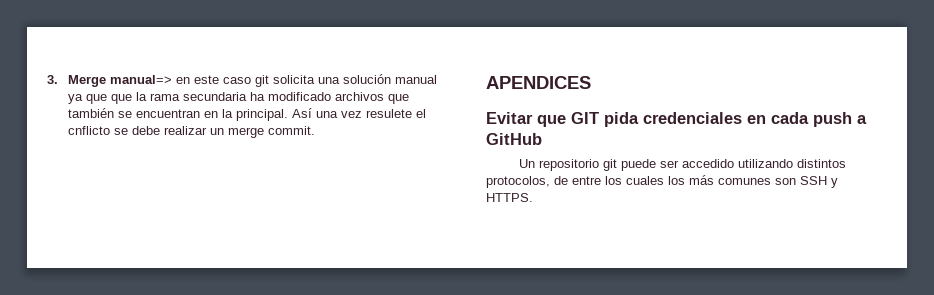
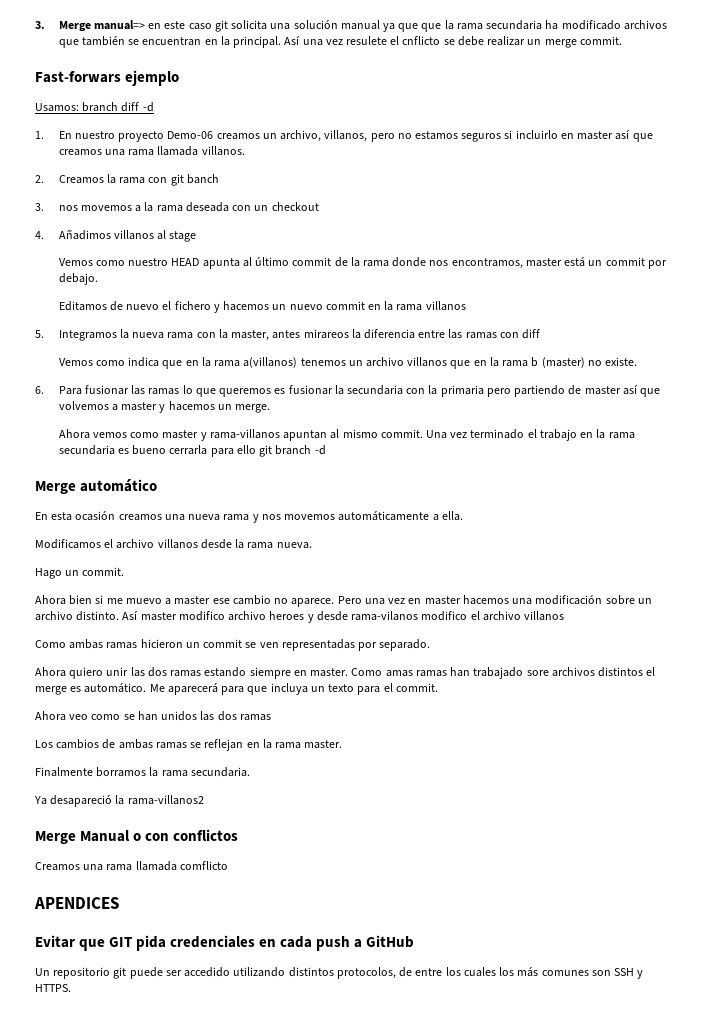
+ Fast-forwars ejemplo
+ Usamos: branch diff -d
+ 1. En nuestro proyecto Demo-06 creamos un archivo, villanos, pero no estamos seguros si incluirlo en master así que creamos una rama llamada villanos.
+ 2. Creamos la rama con git banch
+ 3. nos movemos a la rama deseada con un checkout
+ 4. Añadimos villanos al stage
+ Vemos como nuestro HEAD apunta al último commit de la rama donde nos encontramos, master está un commit por debajo.
+ Editamos de nuevo el fichero y hacemos un nuevo commit en la rama villanos
+ 5. Integramos la nueva rama con la master, antes mirareos la diferencia entre las ramas con diff
+ Vemos como indica que en la rama a(villanos) tenemos un archivo villanos que en la rama b (master) no existe.
+ 6. Para fusionar las ramas lo que queremos es fusionar la secundaria con la primaria pero partiendo de master así que volvemos a master y hacemos un merge.
+ Ahora vemos como master y rama-villanos apuntan al mismo commit. Una vez terminado el trabajo en la rama secundaria es bueno cerrarla para ello git branch -d
+ Merge automático
+ En esta ocasión creamos una nueva rama y nos movemos automáticamente a ella.
+ Modificamos el archivo villanos desde la rama nueva.
+ Hago un commit.
+ Ahora bien si me muevo a master ese cambio no aparece. Pero una vez en master hacemos una modificación sobre un archivo distinto. Así master modifico archivo heroes y desde rama-vilanos modifico el archivo villanos
+ Como ambas ramas hicieron un commit se ven representadas por separado.
+ Ahora quiero unir las dos ramas estando siempre en master. Como amas ramas han trabajado sore archivos distintos el merge es automático. Me aparecerá para que incluya un texto para el commit.
+ Ahora veo como se han unidos las dos ramas
+ Los cambios de ambas ramas se reflejan en la rama master.
+ Finalmente borramos la rama secundaria.
+ Ya desapareció la rama-villanos2
+ Merge Manual o con conflictos
+ Creamos una rama llamada comflicto

